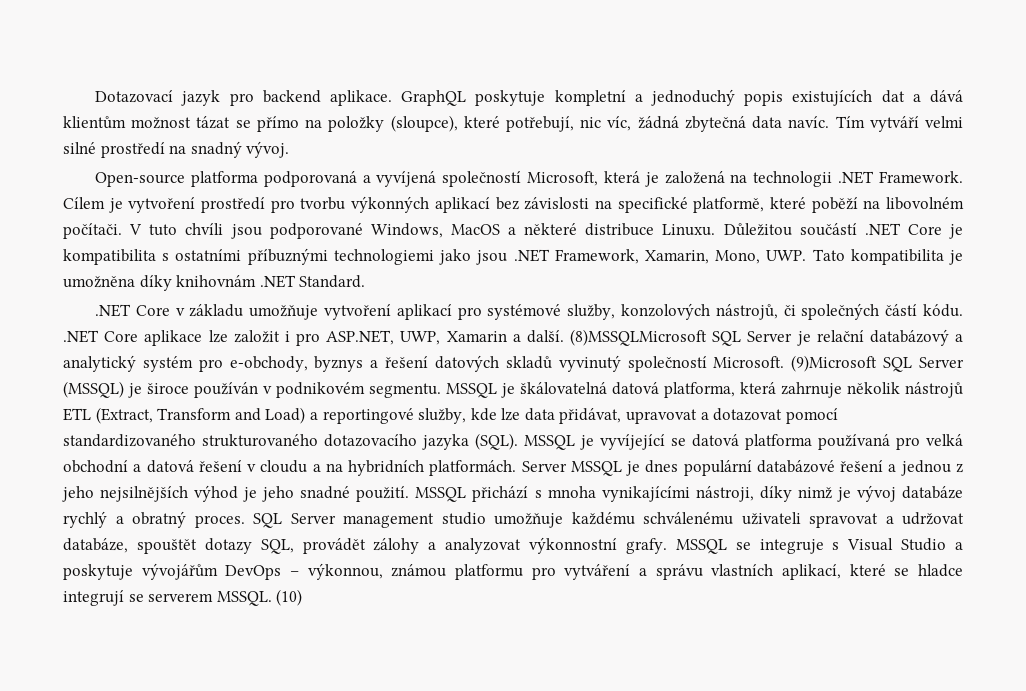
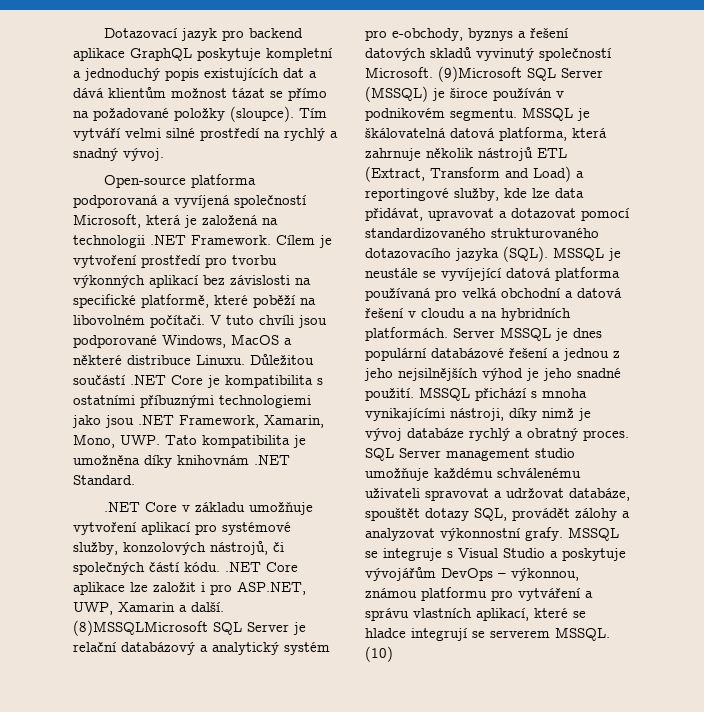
- Dotazovací jazyk pro backend aplikace. GraphQL poskytuje kompletní a jednoduchý popis existujících dat a dává klientům možnost tázat se přímo na položky (sloupce), které potřebují, nic víc, žádná zbytečná data navíc.
+ Dotazovací jazyk pro backend aplikace GraphQL poskytuje kompletní a jednoduchý popis existujících dat a dává klientům možnost tázat se přímo na požadované položky (sloupce).
- Tím vytváří velmi silné prostředí na snadný vývoj.
+ Tím vytváří velmi silné prostředí na rychlý a snadný vývoj.
- MSSQL je vyvíjející se datová platforma používaná pro velká obchodní a datová řešení v cloudu a na hybridních platformách.
+ MSSQL je neustále se vyvíjející datová platforma používaná pro velká obchodní a datová řešení v cloudu a na hybridních platformách.

